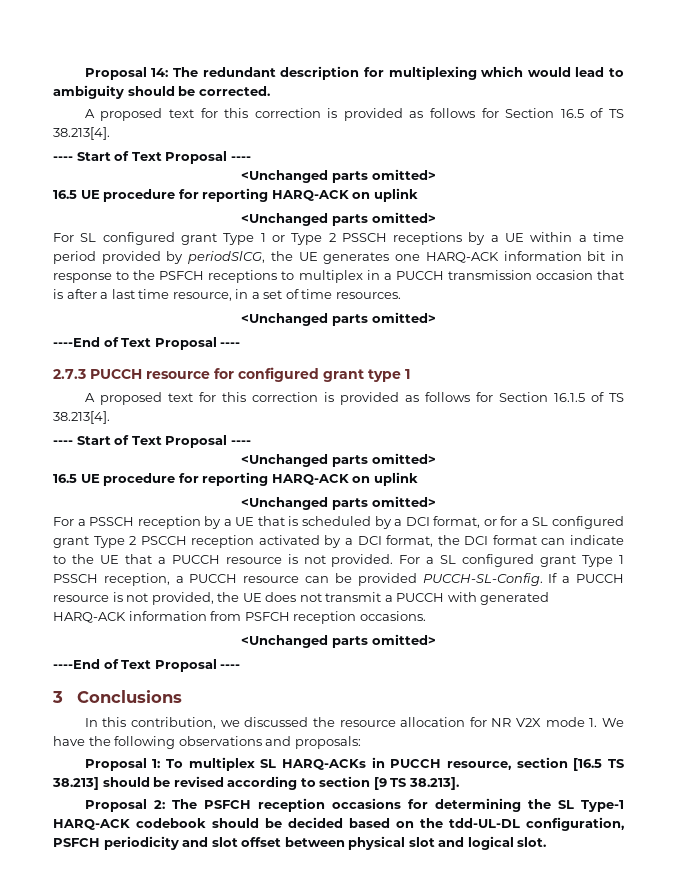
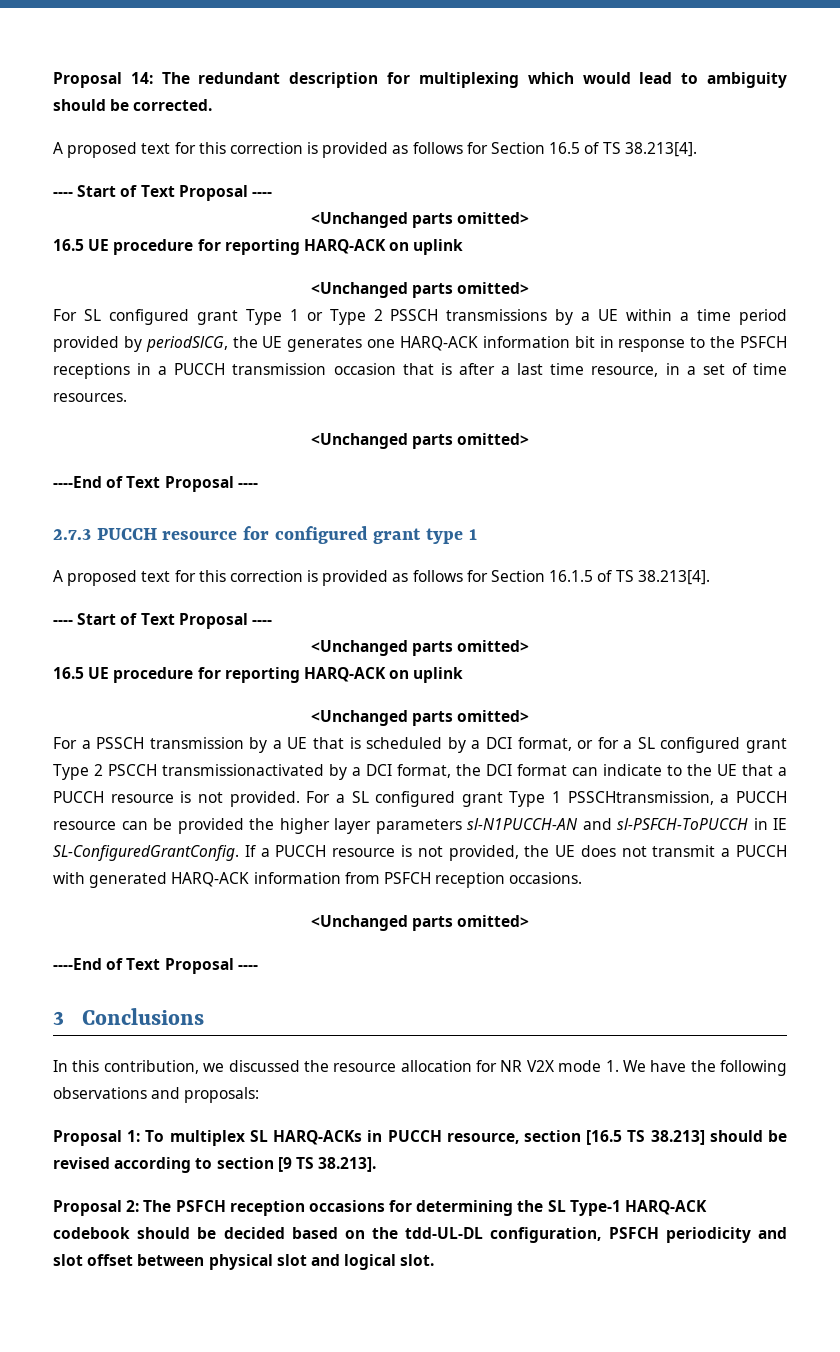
- For SL configured grant Type 1 or Type 2 PSSCH receptions by a UE within a time period provided by periodSlCG, the UE generates one HARQ-ACK information bit in response to the PSFCH receptions to multiplex in a PUCCH transmission occasion that is after a last time resource, in a set of time resources.
+ For SL configured grant Type 1 or Type 2 PSSCH transmissions by a UE within a time period provided by periodSlCG, the UE generates one HARQ-ACK information bit in response to the PSFCH receptions in a PUCCH transmission occasion that is after a last time resource, in a set of time resources.
- For a PSSCH reception by a UE that is scheduled by a DCI format, or for a SL configured grant Type 2 PSCCH reception activated by a DCI format, the DCI format can indicate to the UE that a PUCCH resource is not provided.
+ For a PSSCH transmission by a UE that is scheduled by a DCI format, or for a SL configured grant Type 2 PSCCH transmissionactivated by a DCI format, the DCI format can indicate to the UE that a PUCCH resource is not provided.
- For a SL configured grant Type 1 PSSCH reception, a PUCCH resource can be provided PUCCH-SL-Config.
+ For a SL configured grant Type 1 PSSCHtransmission, a PUCCH resource can be provided the higher layer parameters sl-N1PUCCH-AN and sl-PSFCH-ToPUCCH in IE SL-ConfiguredGrantConfig.

